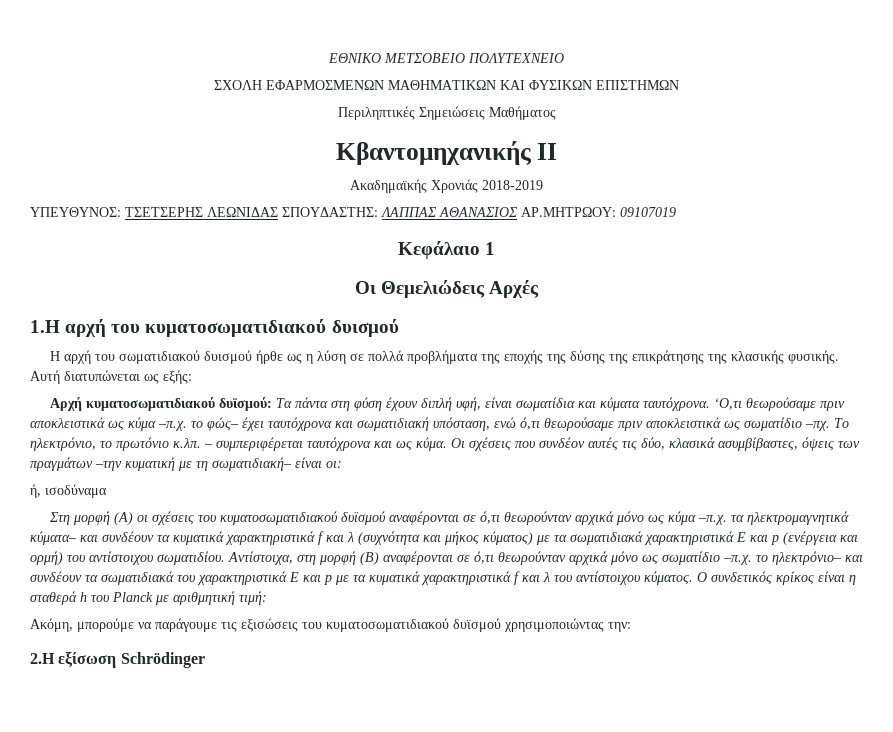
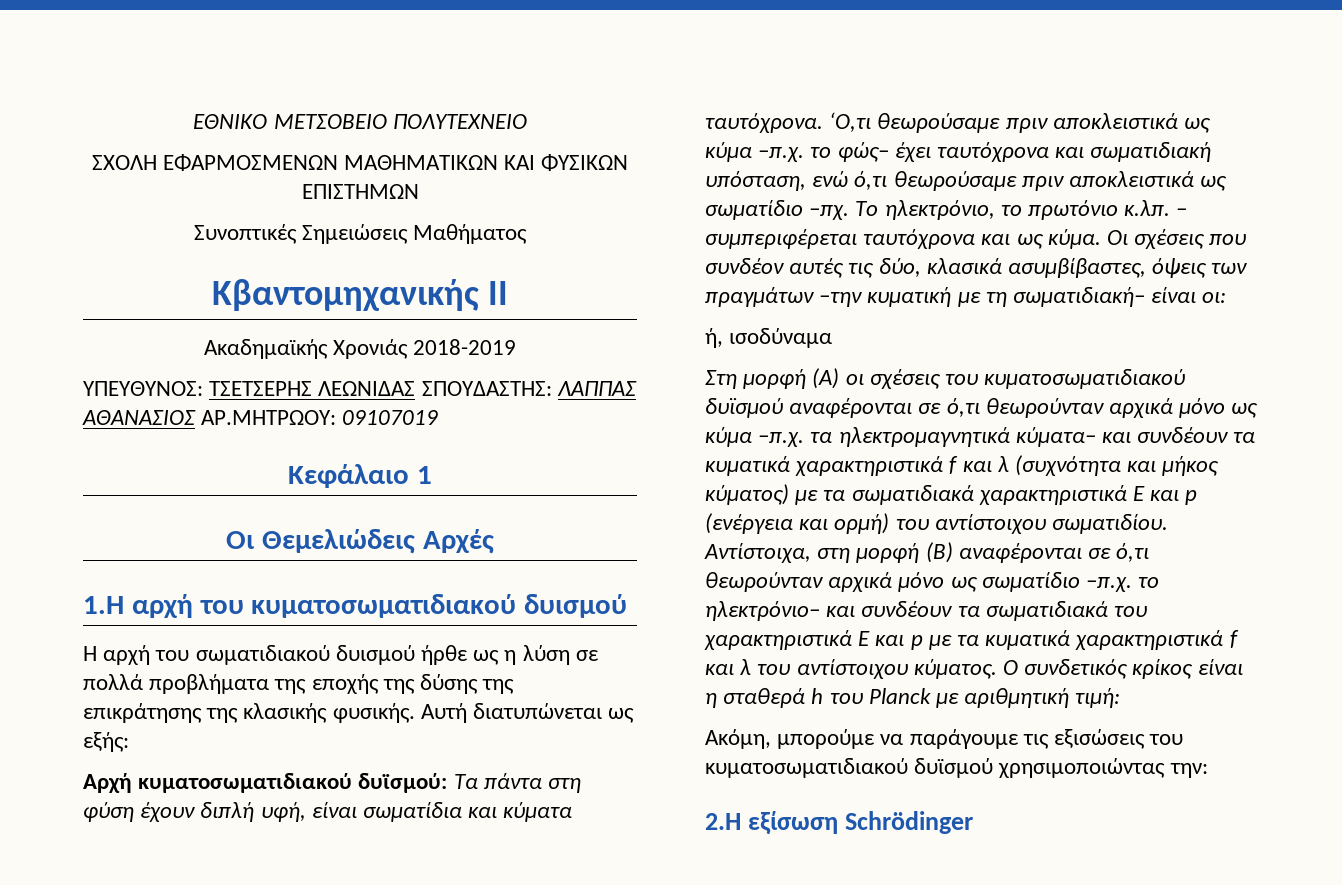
- Περιληπτικές Σημειώσεις Μαθήματος
+ Συνοπτικές Σημειώσεις Μαθήματος

